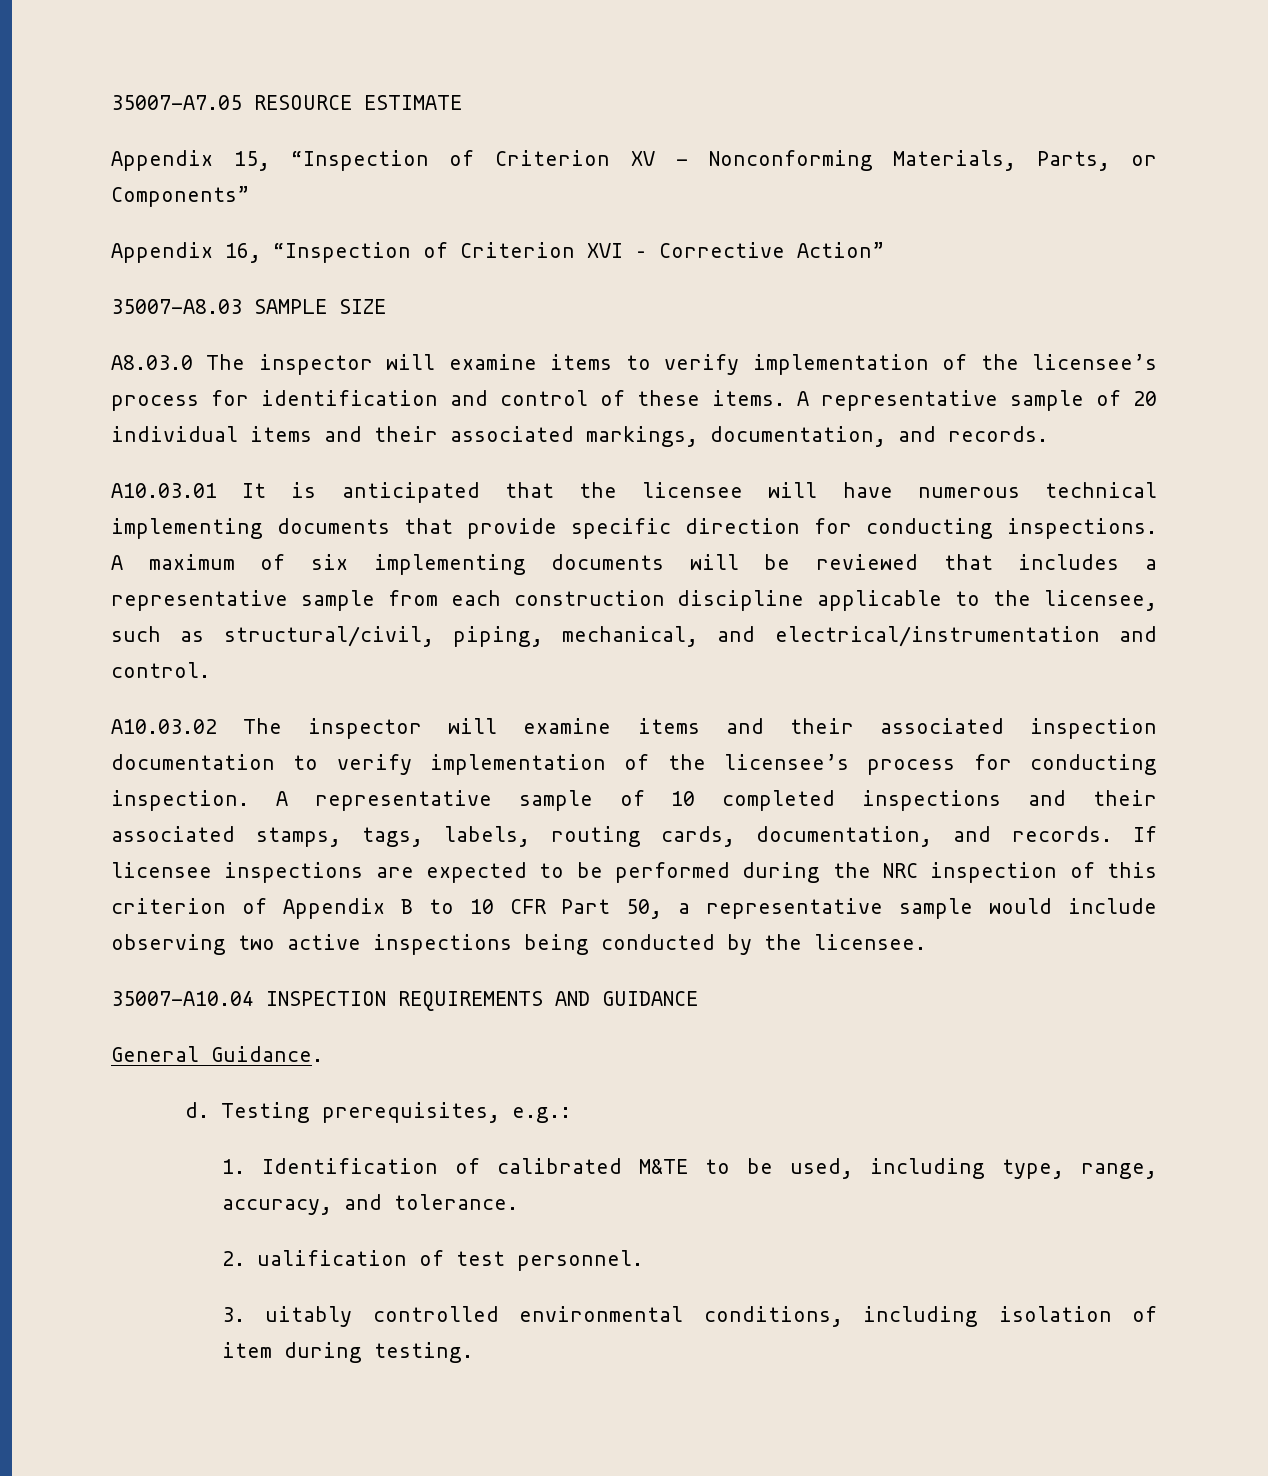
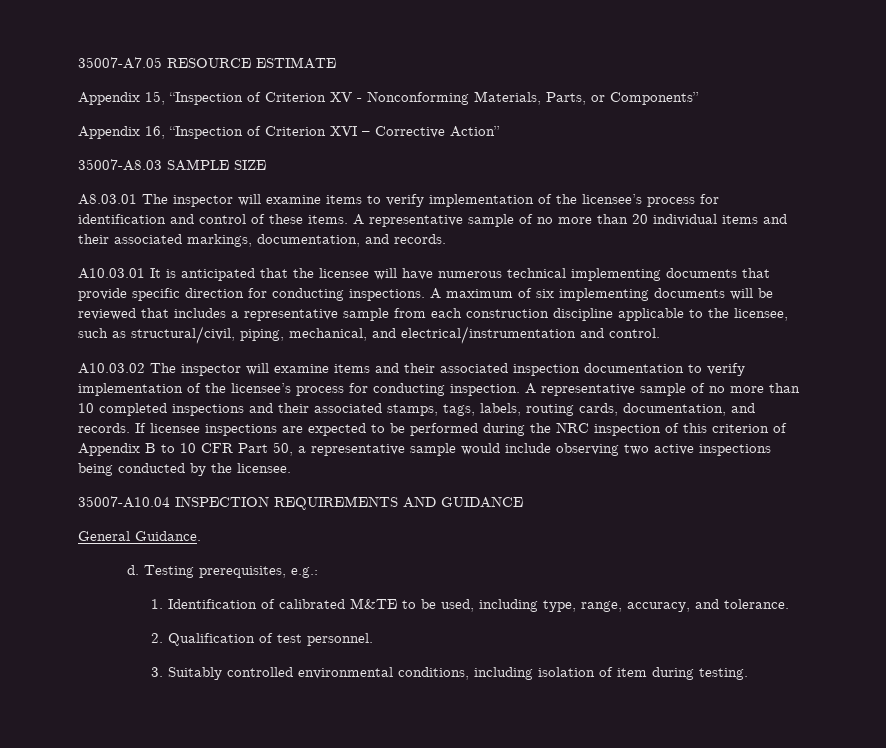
- A8.03.0 The inspector will examine items to verify implementation of the licensee’s process for identification and control of these items.
+ A8.03.01 The inspector will examine items to verify implementation of the licensee’s process for identification and control of these items.
- A representative sample of 20 individual items and their associated markings, documentation, and records.
+ A representative sample of no more than 20 individual items and their associated markings, documentation, and records.
- A representative sample of 10 completed inspections and their associated stamps, tags, labels, routing cards, documentation, and records.
+ A representative sample of no more than 10 completed inspections and their associated stamps, tags, labels, routing cards, documentation, and records.
- 2. ualification of test personnel.
+ 2. Qualification of test personnel.
- 3. uitably controlled environmental conditions, including isolation of item during testing.
+ 3. Suitably controlled environmental conditions, including isolation of item during testing.

